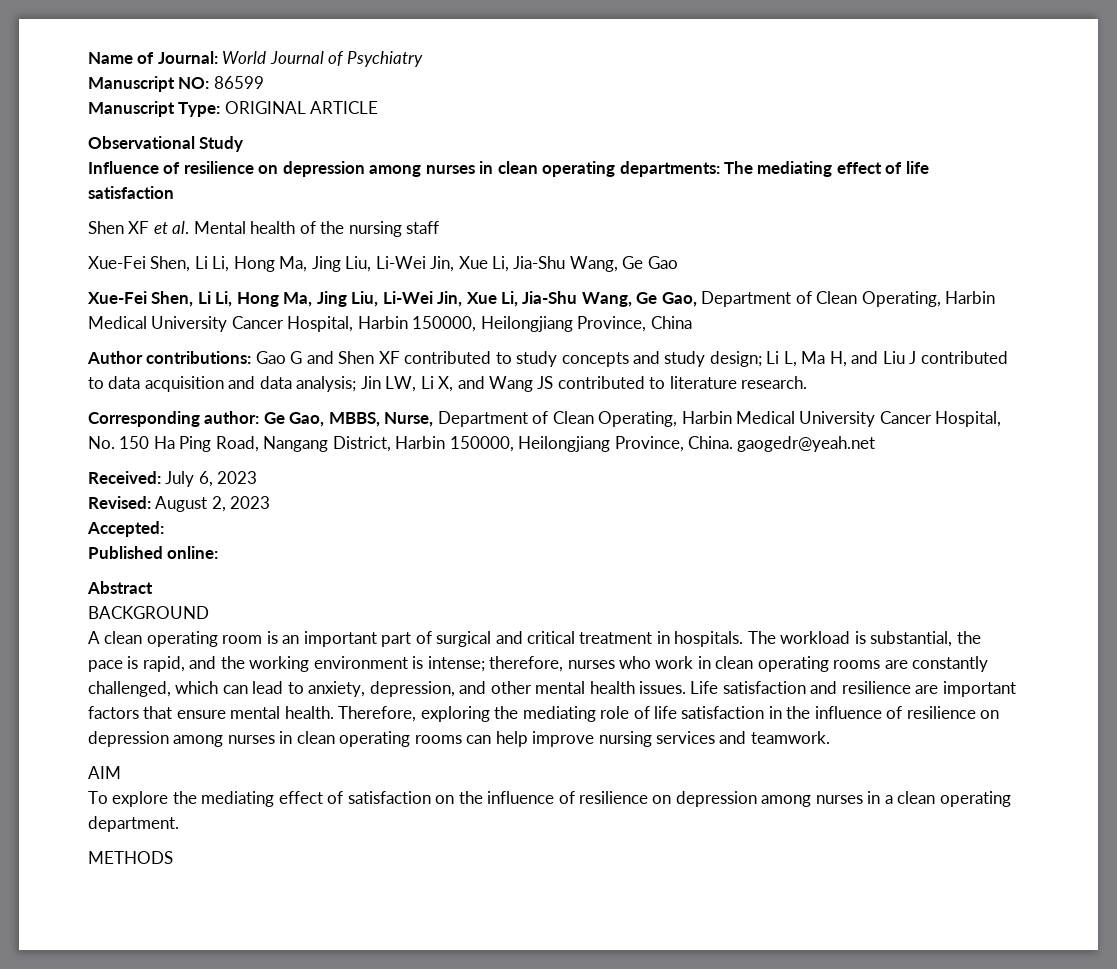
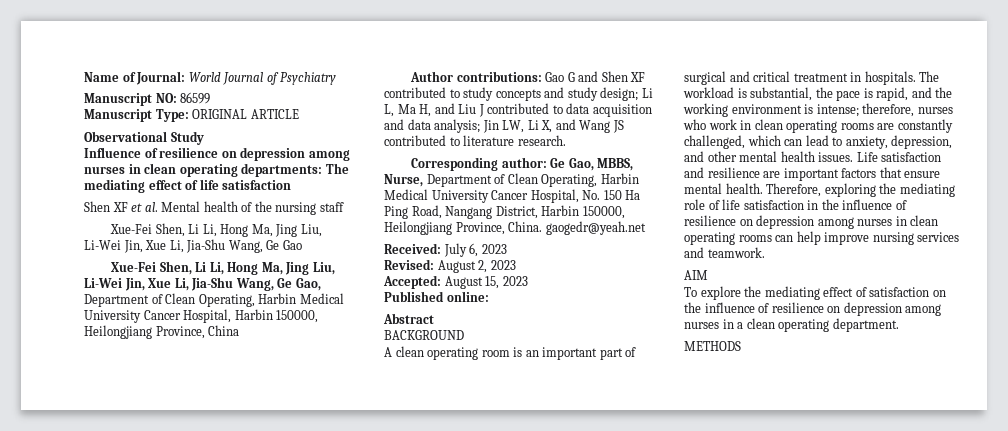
- Accepted:
+ Accepted: August 15, 2023

